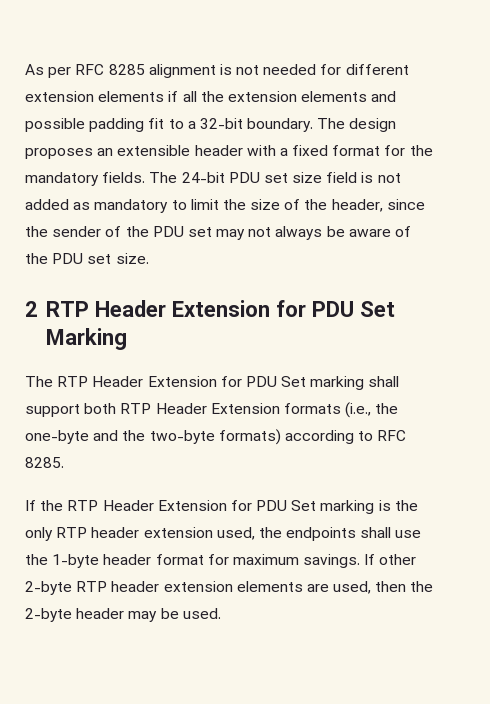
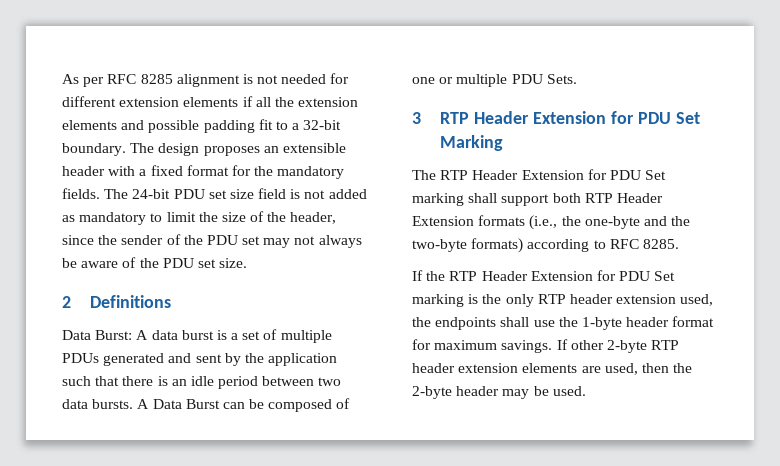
- 2 RTP Header Extension for PDU Set Marking
+ 2 Definitions
+ Data Burst: A data burst is a set of multiple PDUs generated and sent by the application such that there is an idle period between two data bursts. A Data Burst can be composed of one or multiple PDU Sets.
+ 3 RTP Header Extension for PDU Set Marking

